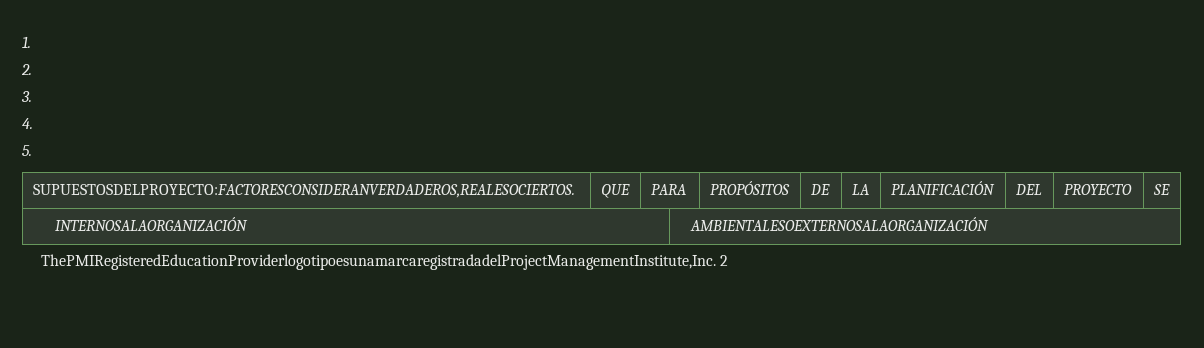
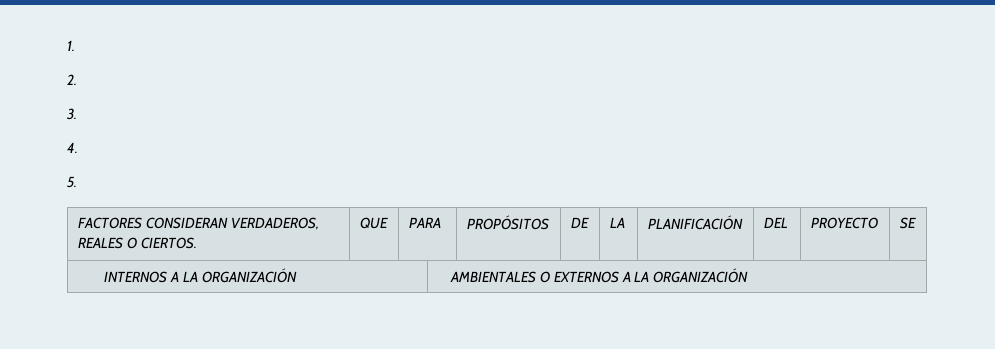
- SUPUESTOSDELPROYECTO:FACTORESCONSIDERANVERDADEROS,REALESOCIERTOS. | QUE | PARA | PROPÓSITOS | DE | LA | PLANIFICACIÓN | DEL | PROYECTO | SE
+ FACTORES CONSIDERAN VERDADEROS, REALES O CIERTOS. | QUE | PARA | PROPÓSITOS | DE | LA | PLANIFICACIÓN | DEL | PROYECTO | SE
- INTERNOSALAORGANIZACIÓN | AMBIENTALESOEXTERNOSALAORGANIZACIÓN
- ThePMIRegisteredEducationProviderlogotipoesunamarcaregistradadelProjectManagementInstitute,Inc. 2
+ INTERNOS A LA ORGANIZACIÓN | AMBIENTALES O EXTERNOS A LA ORGANIZACIÓN

